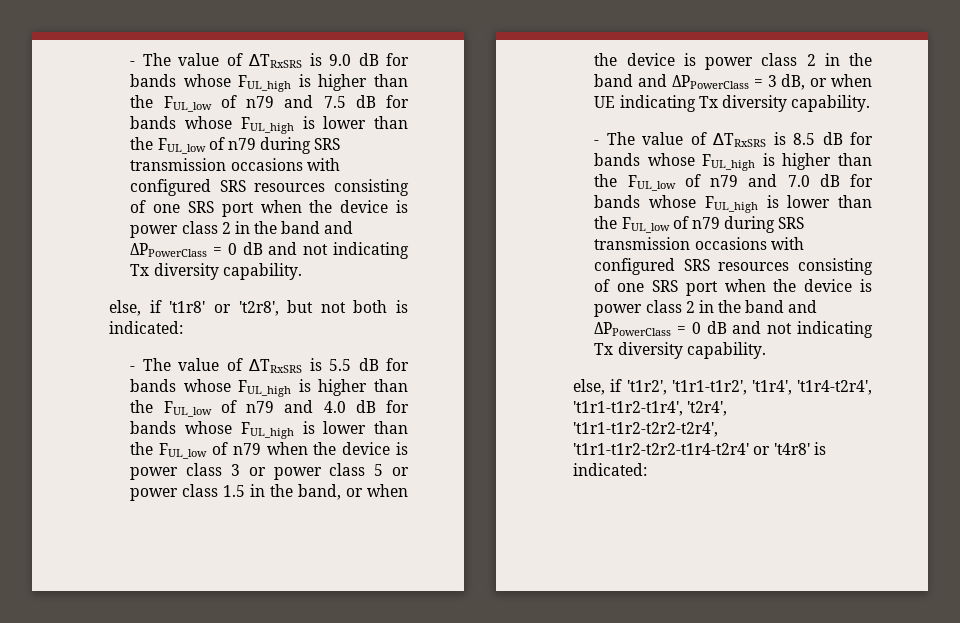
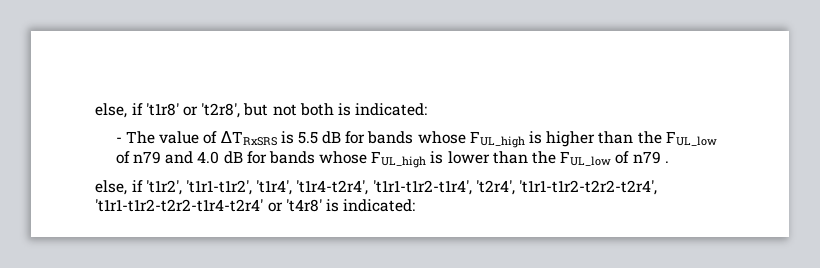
- - The value of ∆TRxSRS is 9.0 dB for bands whose FUL_high is higher than the FUL_low of n79 and 7.5 dB for bands whose FUL_high is lower than the FUL_low of n79 during SRS transmission occasions with configured SRS resources consisting of one SRS port when the device is power class 2 in the band and ΔPPowerClass = 0 dB and not indicating Tx diversity capability.
- - The value of ∆TRxSRS is 5.5 dB for bands whose FUL_high is higher than the FUL_low of n79 and 4.0 dB for bands whose FUL_high is lower than the FUL_low of n79 when the device is power class 3 or power class 5 or power class 1.5 in the band, or when the device is power class 2 in the band and ΔPPowerClass = 3 dB, or when UE indicating Tx diversity capability.
- - The value of ∆TRxSRS is 8.5 dB for bands whose FUL_high is higher than the FUL_low of n79 and 7.0 dB for bands whose FUL_high is lower than the FUL_low of n79 during SRS transmission occasions with configured SRS resources consisting of one SRS port when the device is power class 2 in the band and ΔPPowerClass = 0 dB and not indicating Tx diversity capability.
+ - The value of ∆TRxSRS is 5.5 dB for bands whose FUL_high is higher than the FUL_low of n79 and 4.0 dB for bands whose FUL_high is lower than the FUL_low of n79 .

